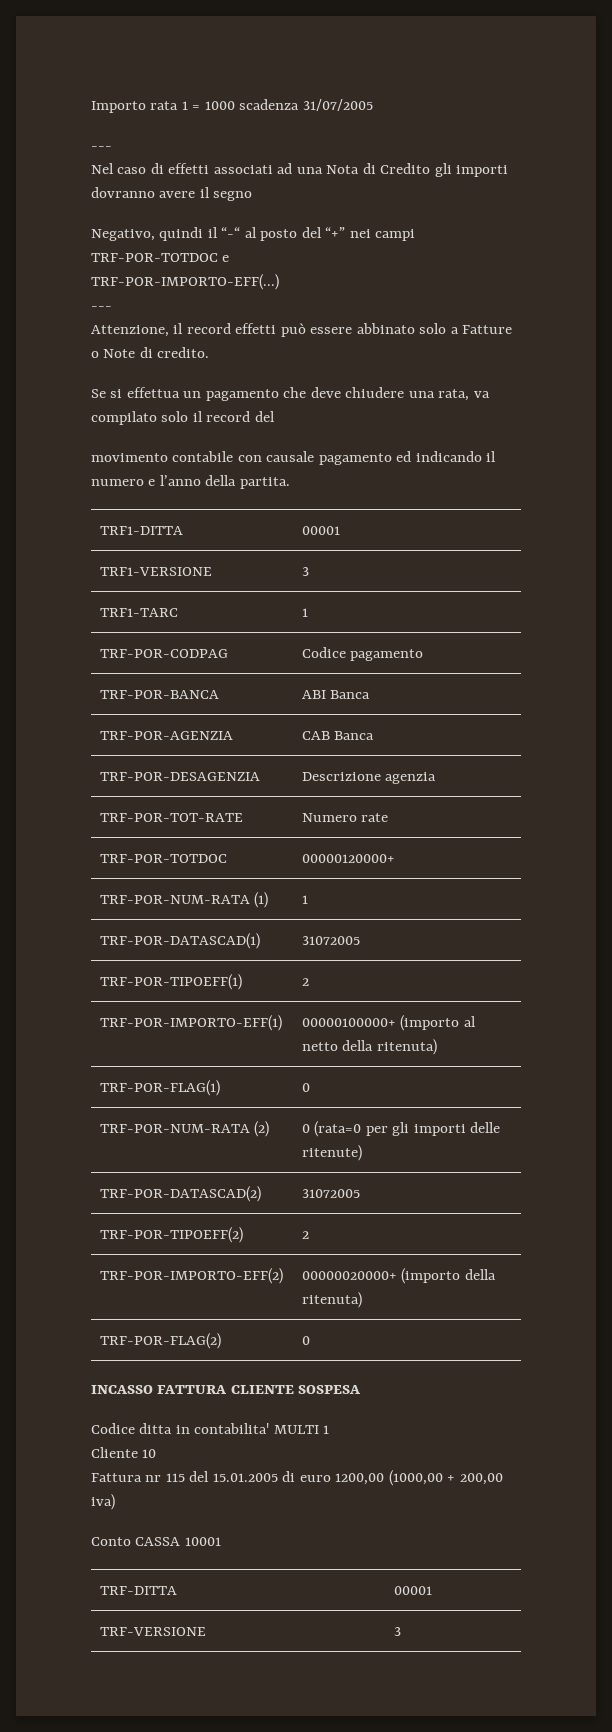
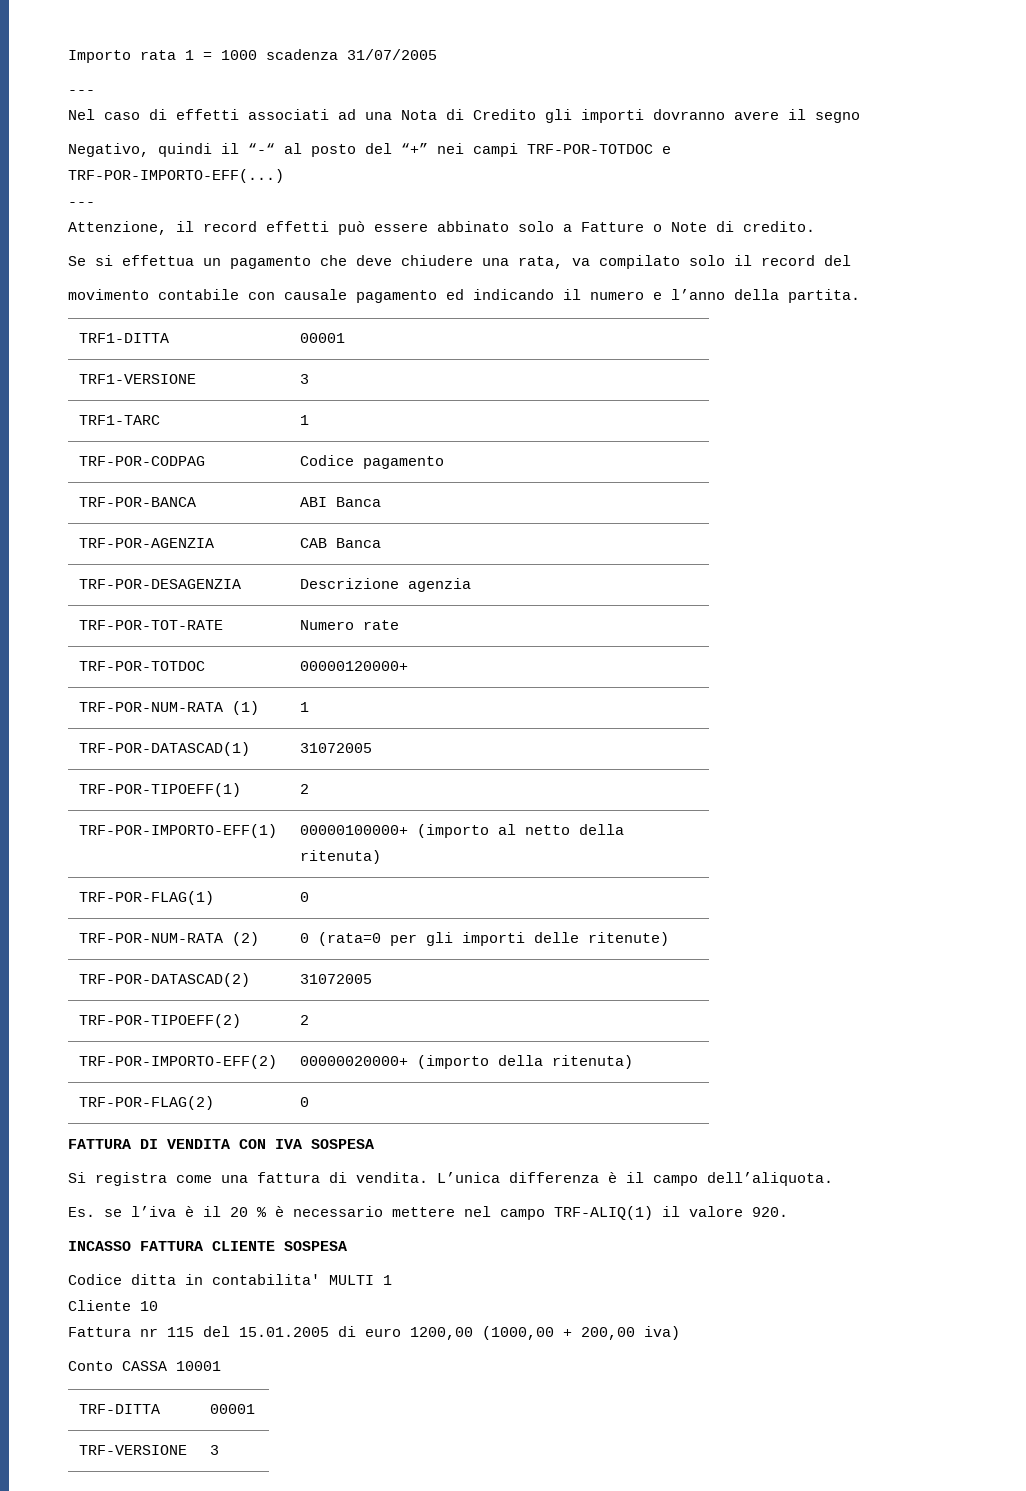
+ FATTURA DI VENDITA CON IVA SOSPESA
+ Si registra come una fattura di vendita. L’unica differenza è il campo dell’aliquota.
+ Es. se l’iva è il 20 % è necessario mettere nel campo TRF-ALIQ(1) il valore 920.

